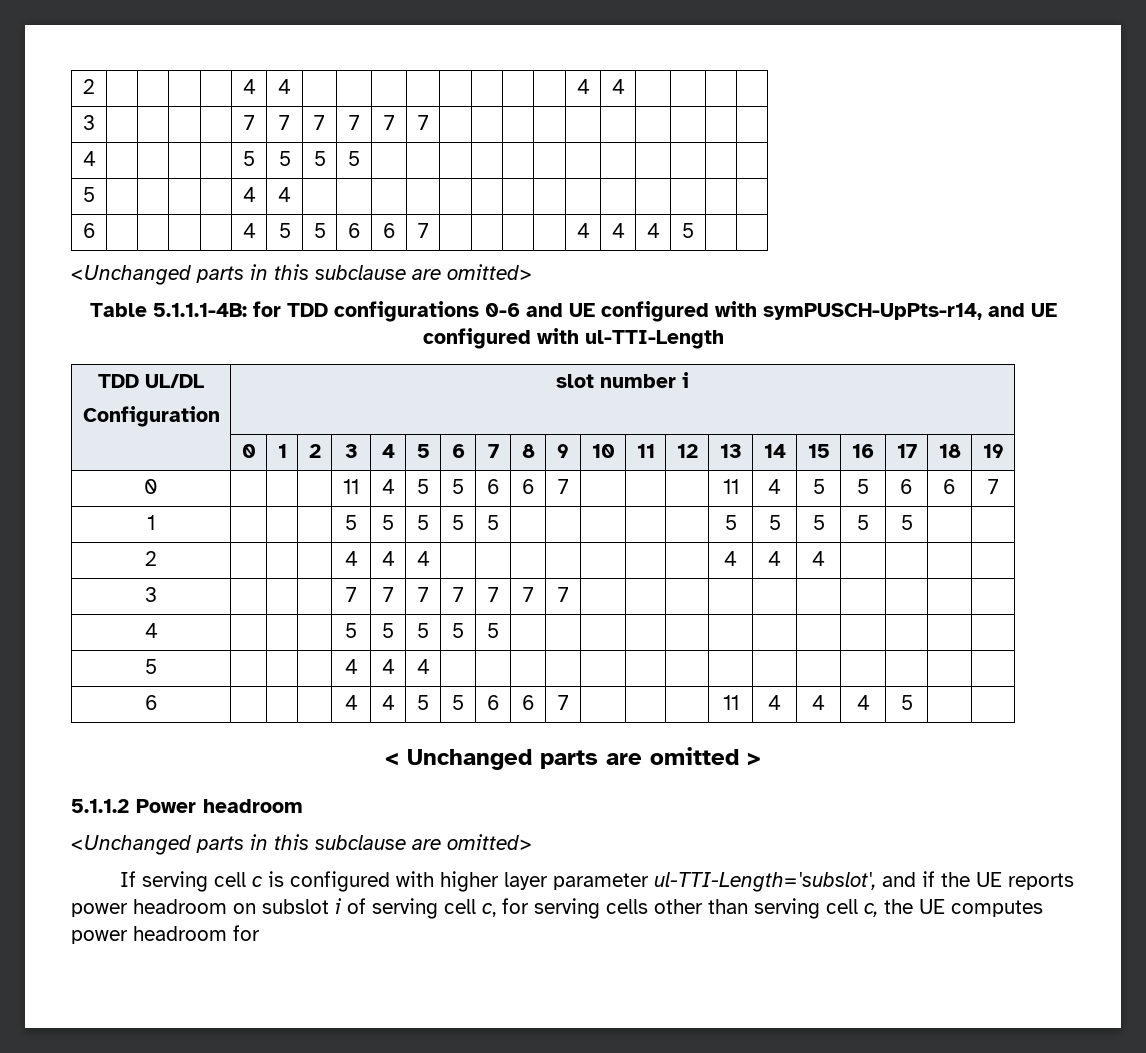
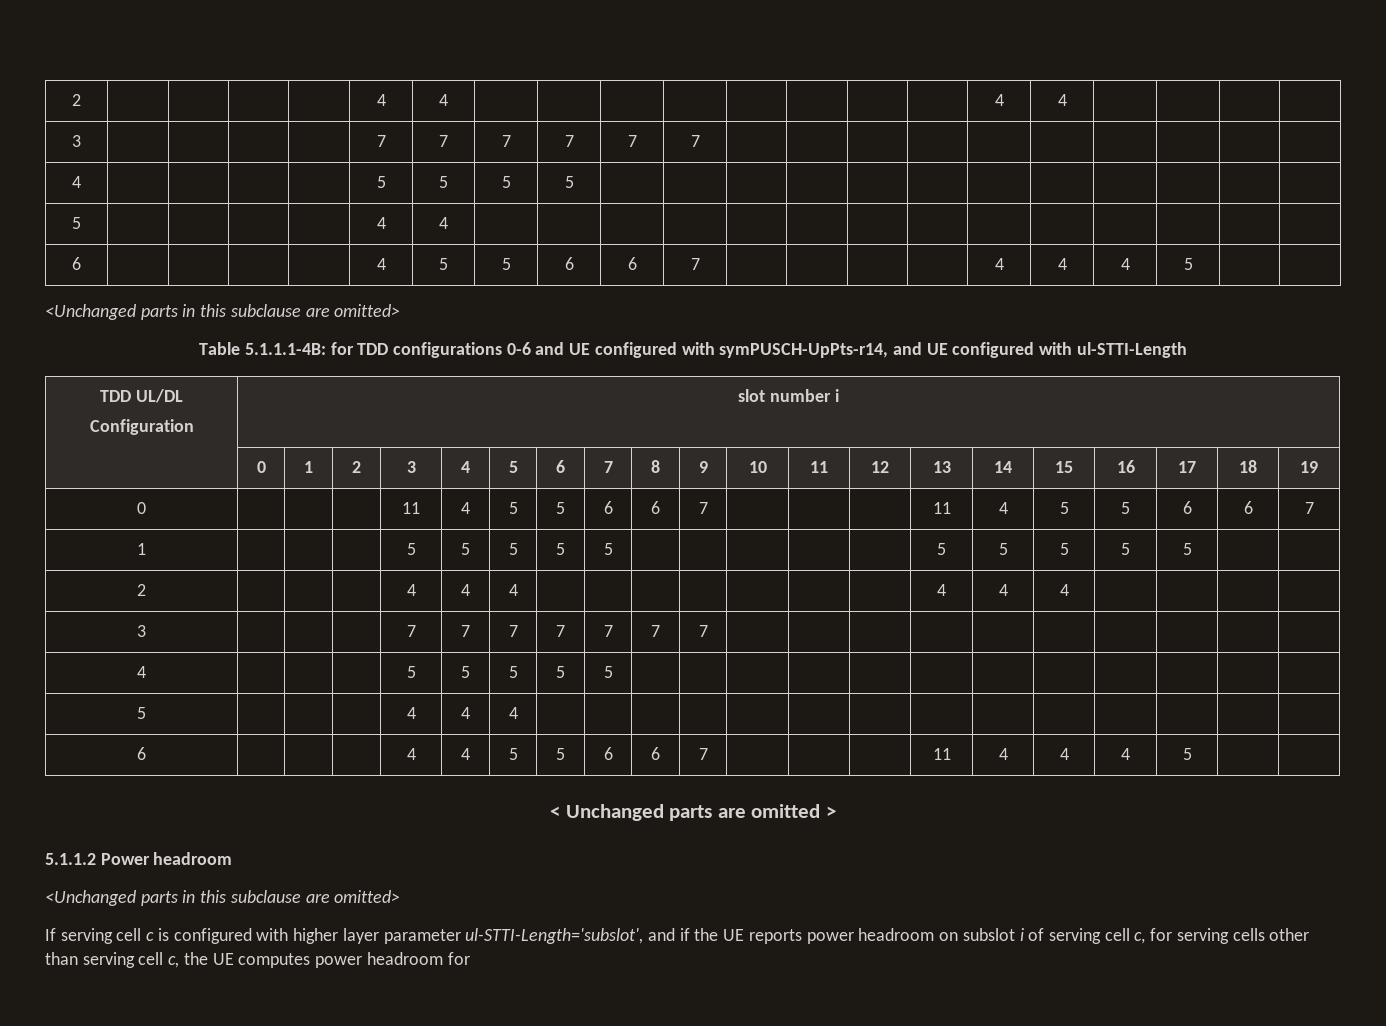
- Table 5.1.1.1-4B: for TDD configurations 0-6 and UE configured with symPUSCH-UpPts-r14, and UE configured with ul-TTI-Length
+ Table 5.1.1.1-4B: for TDD configurations 0-6 and UE configured with symPUSCH-UpPts-r14, and UE configured with ul-STTI-Length
- If serving cell c is configured with higher layer parameter ul-TTI-Length='subslot', and if the UE reports power headroom on subslot i of serving cell c, for serving cells other than serving cell c, the UE computes power headroom for
+ If serving cell c is configured with higher layer parameter ul-STTI-Length='subslot', and if the UE reports power headroom on subslot i of serving cell c, for serving cells other than serving cell c, the UE computes power headroom for

